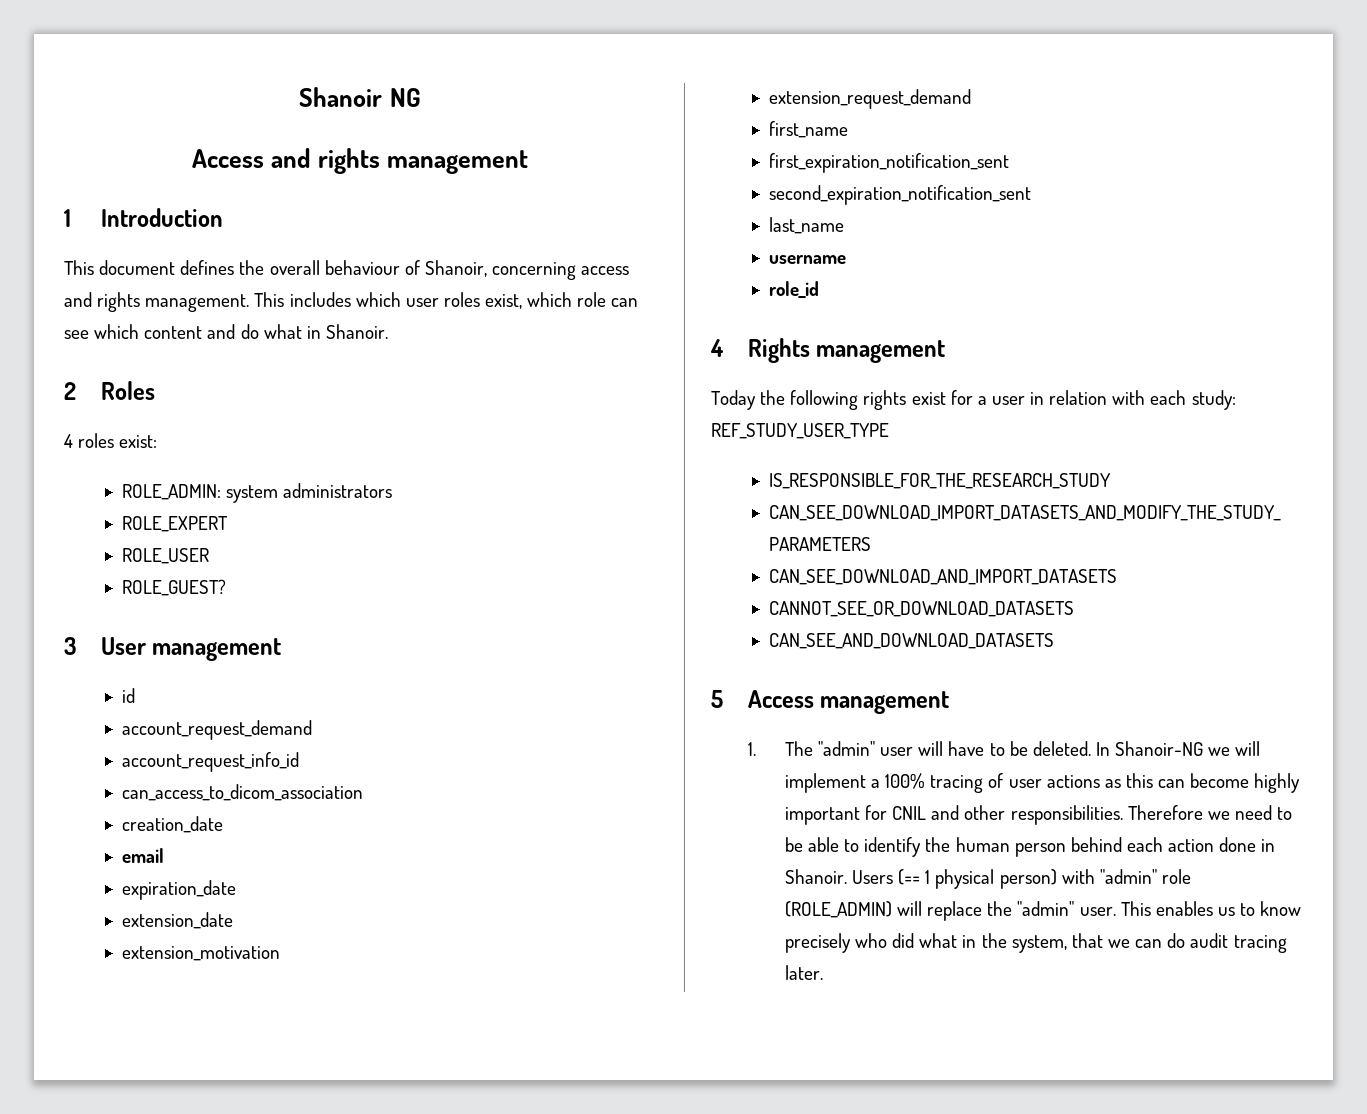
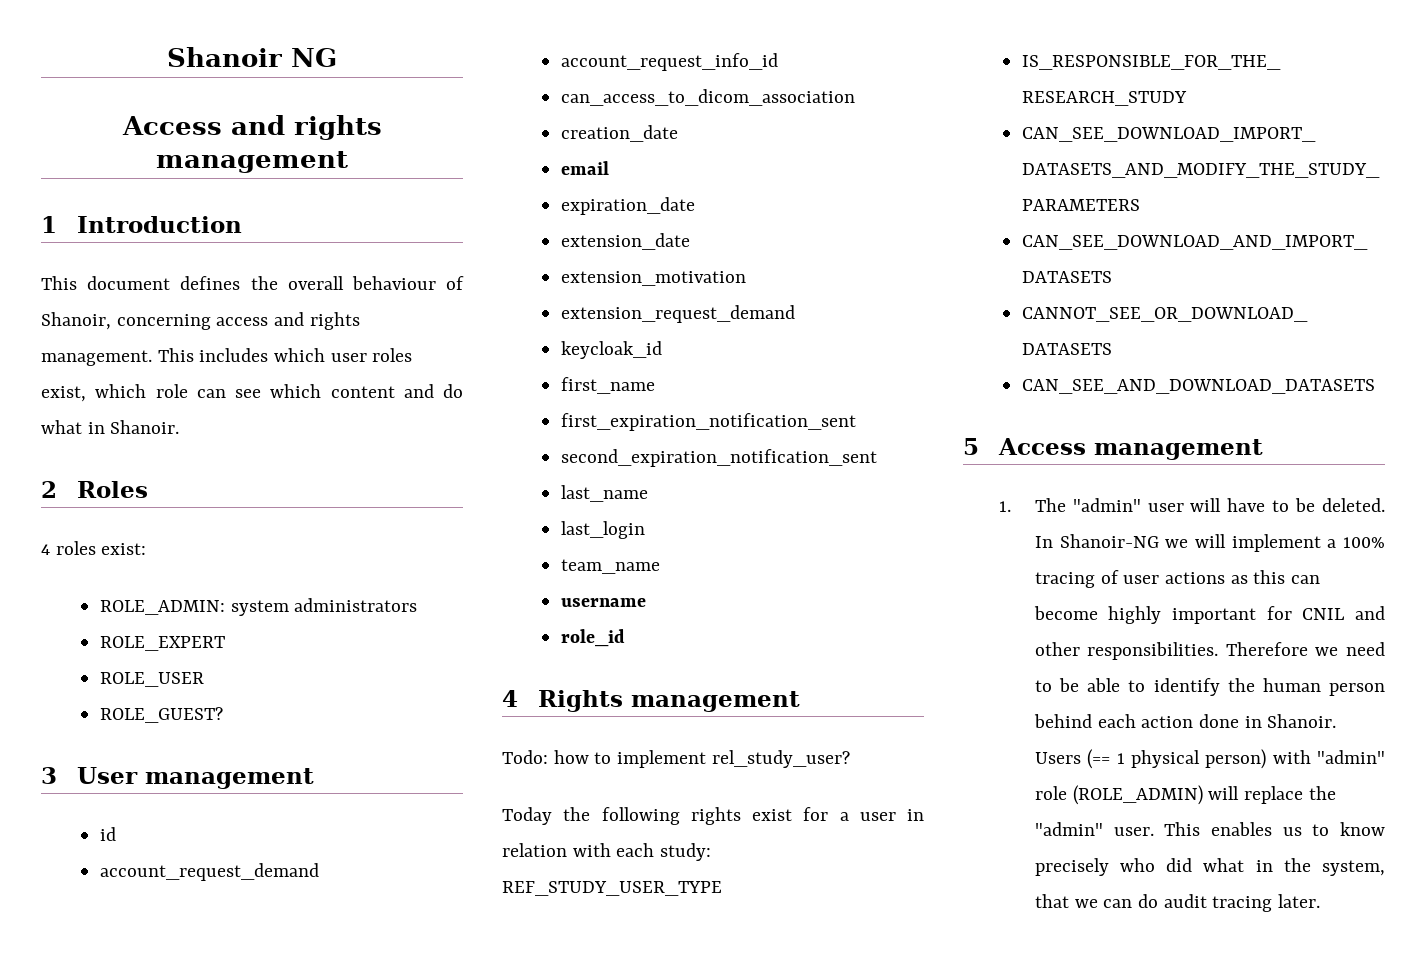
+ keycloak_id
+ last_login
+ team_name
+ Todo: how to implement rel_study_user?

